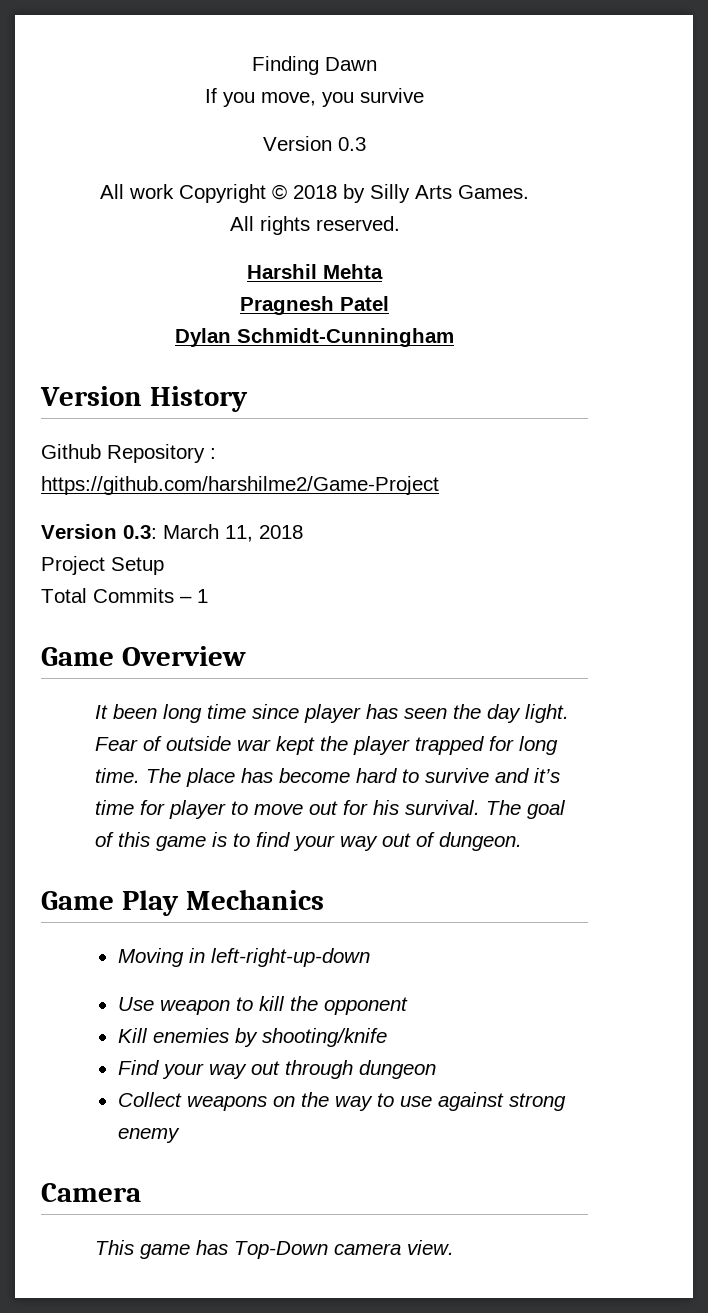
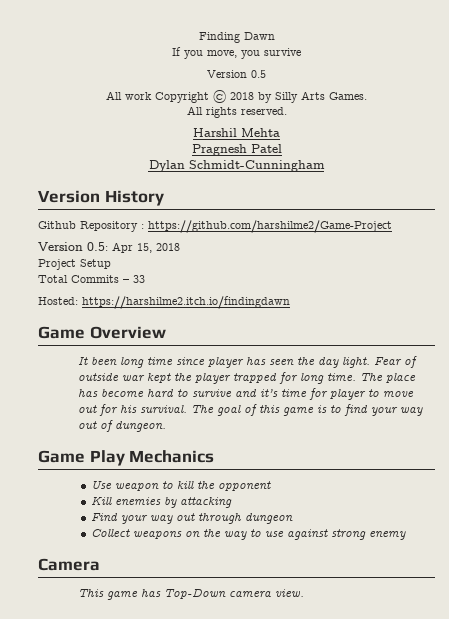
- Version 0.3
+ Version 0.5
- Version 0.3: March 11, 2018
+ Version 0.5: Apr 15, 2018
- Total Commits – 1
+ Total Commits – 33
+ Hosted: https://harshilme2.itch.io/findingdawn
- Moving in left-right-up-down
- Kill enemies by shooting/knife
+ Kill enemies by attacking

